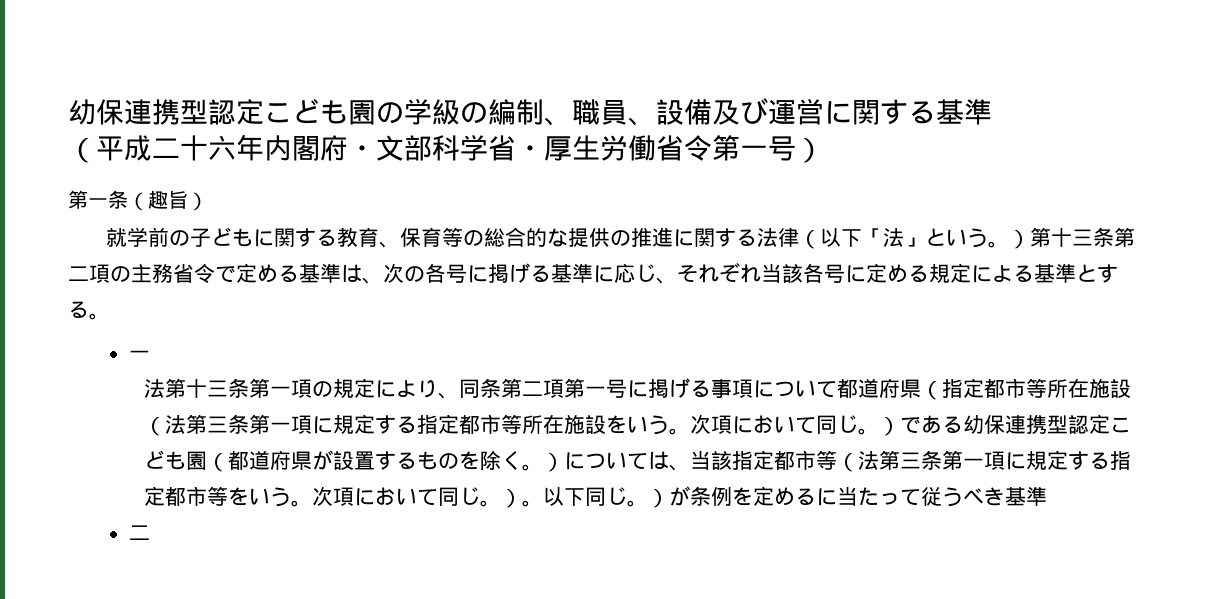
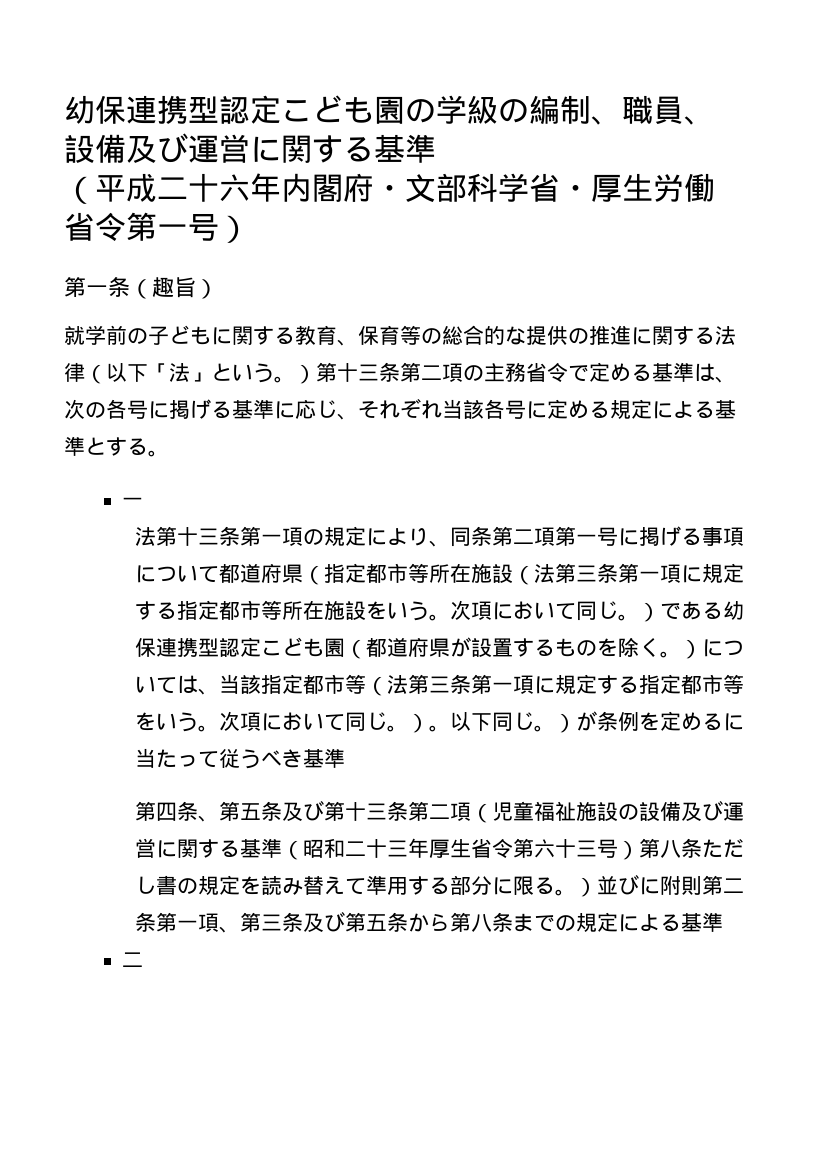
+ 第四条、第五条及び第十三条第二項（児童福祉施設の設備及び運営に関する基準（昭和二十三年厚生省令第六十三号）第八条ただし書の規定を読み替えて準用する部分に限る。）並びに附則第二条第一項、第三条及び第五条から第八条までの規定による基準

